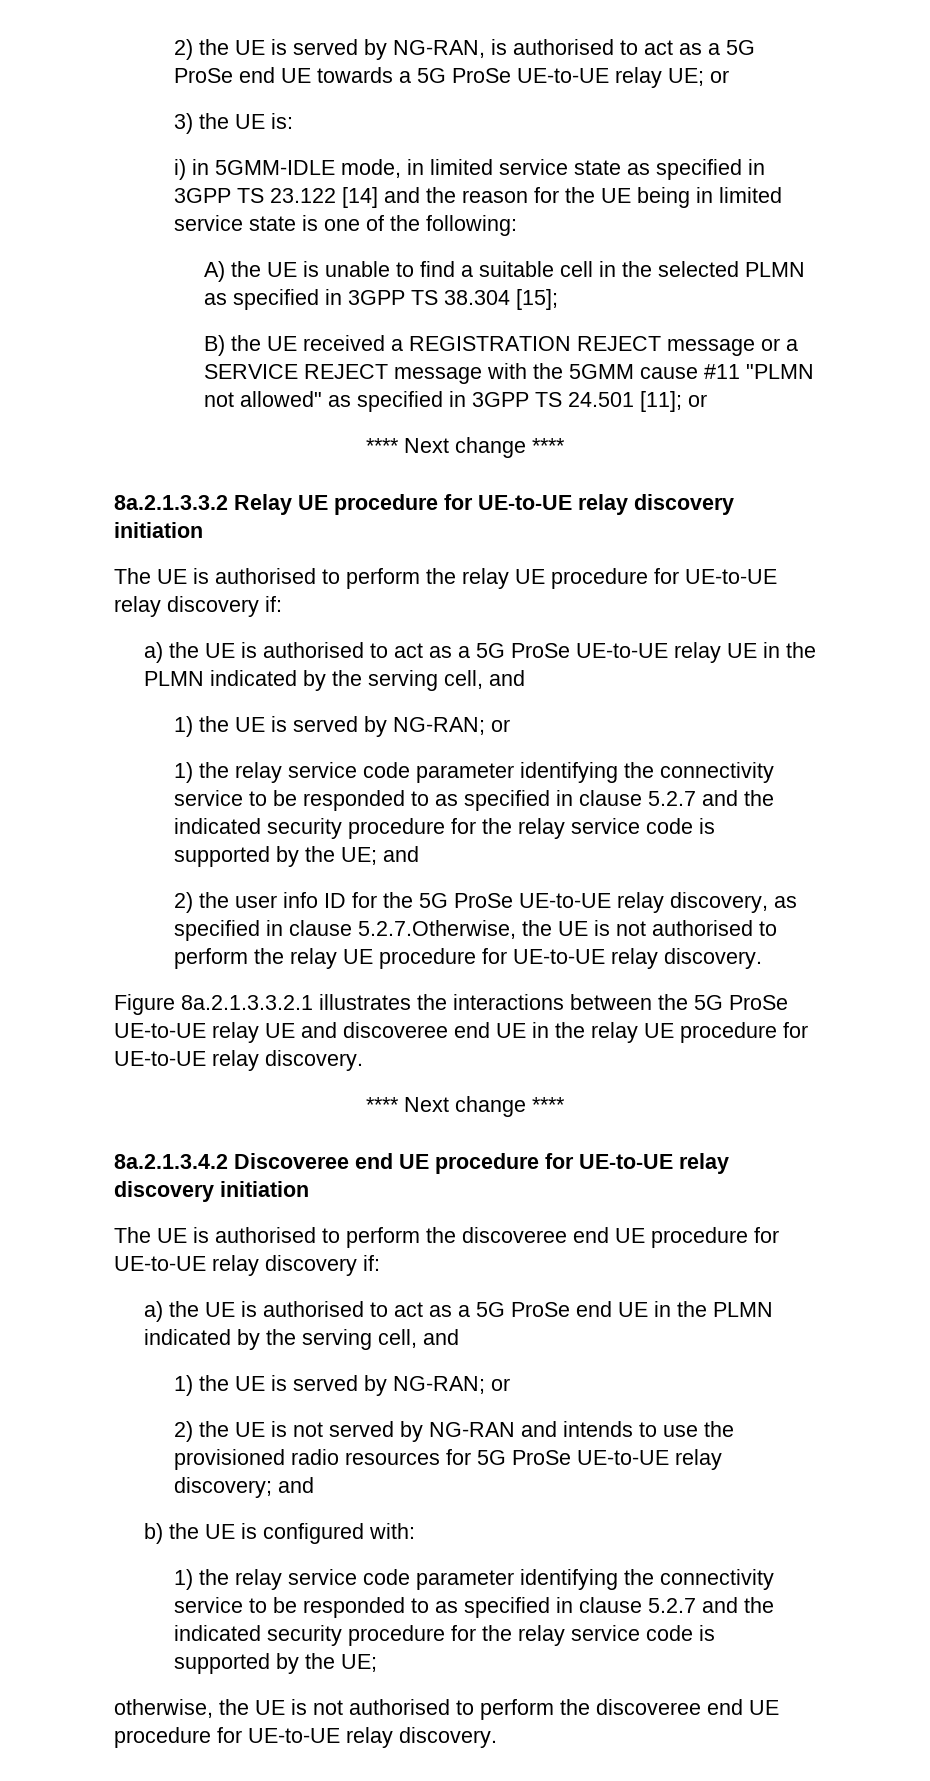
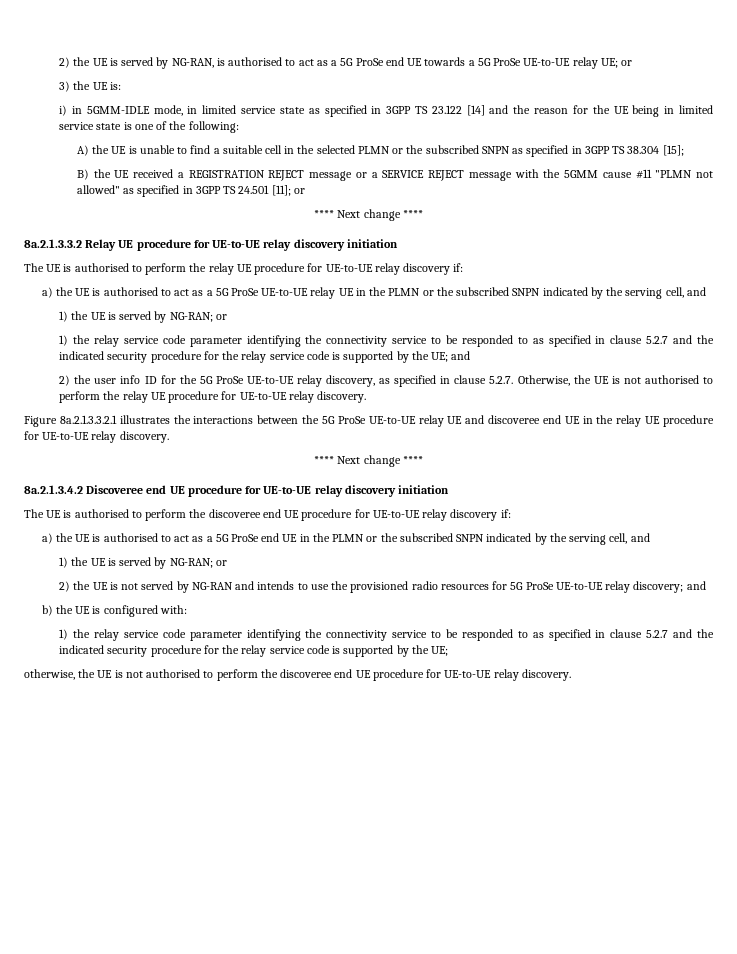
- A) the UE is unable to find a suitable cell in the selected PLMN as specified in 3GPP TS 38.304 [15];
+ A) the UE is unable to find a suitable cell in the selected PLMN or the subscribed SNPN as specified in 3GPP TS 38.304 [15];
- a) the UE is authorised to act as a 5G ProSe UE-to-UE relay UE in the PLMN indicated by the serving cell, and
+ a) the UE is authorised to act as a 5G ProSe UE-to-UE relay UE in the PLMN or the subscribed SNPN indicated by the serving cell, and
- 2) the user info ID for the 5G ProSe UE-to-UE relay discovery, as specified in clause 5.2.7.Otherwise, the UE is not authorised to perform the relay UE procedure for UE-to-UE relay discovery.
+ 2) the user info ID for the 5G ProSe UE-to-UE relay discovery, as specified in clause 5.2.7. Otherwise, the UE is not authorised to perform the relay UE procedure for UE-to-UE relay discovery.
- a) the UE is authorised to act as a 5G ProSe end UE in the PLMN indicated by the serving cell, and
+ a) the UE is authorised to act as a 5G ProSe end UE in the PLMN or the subscribed SNPN indicated by the serving cell, and

